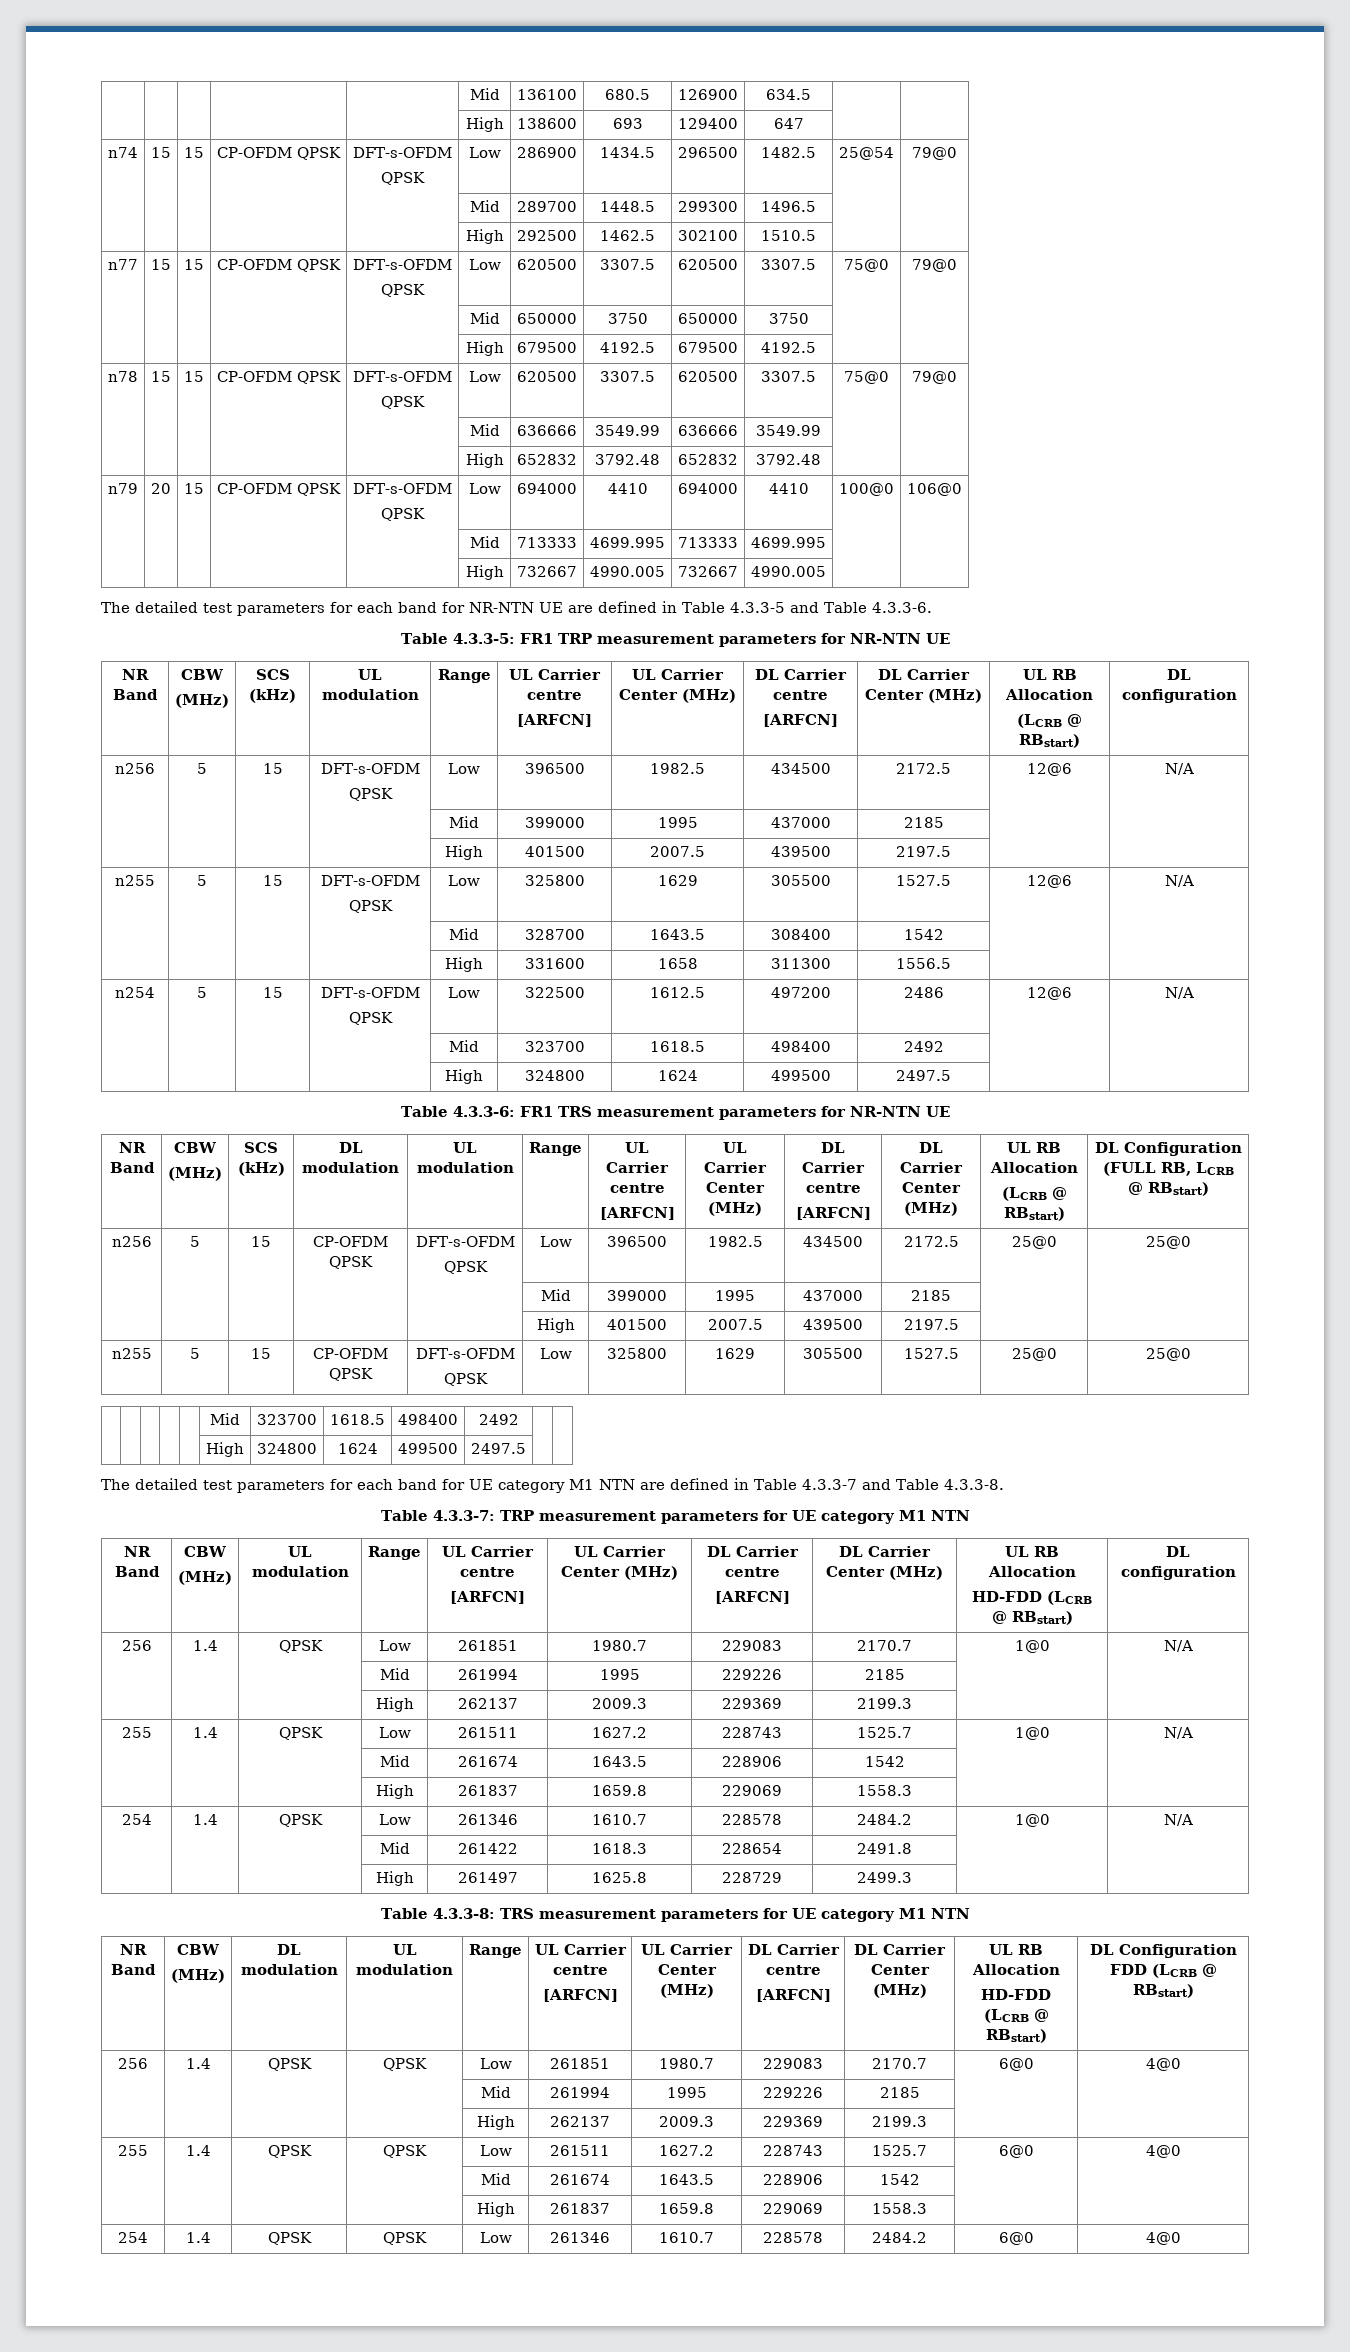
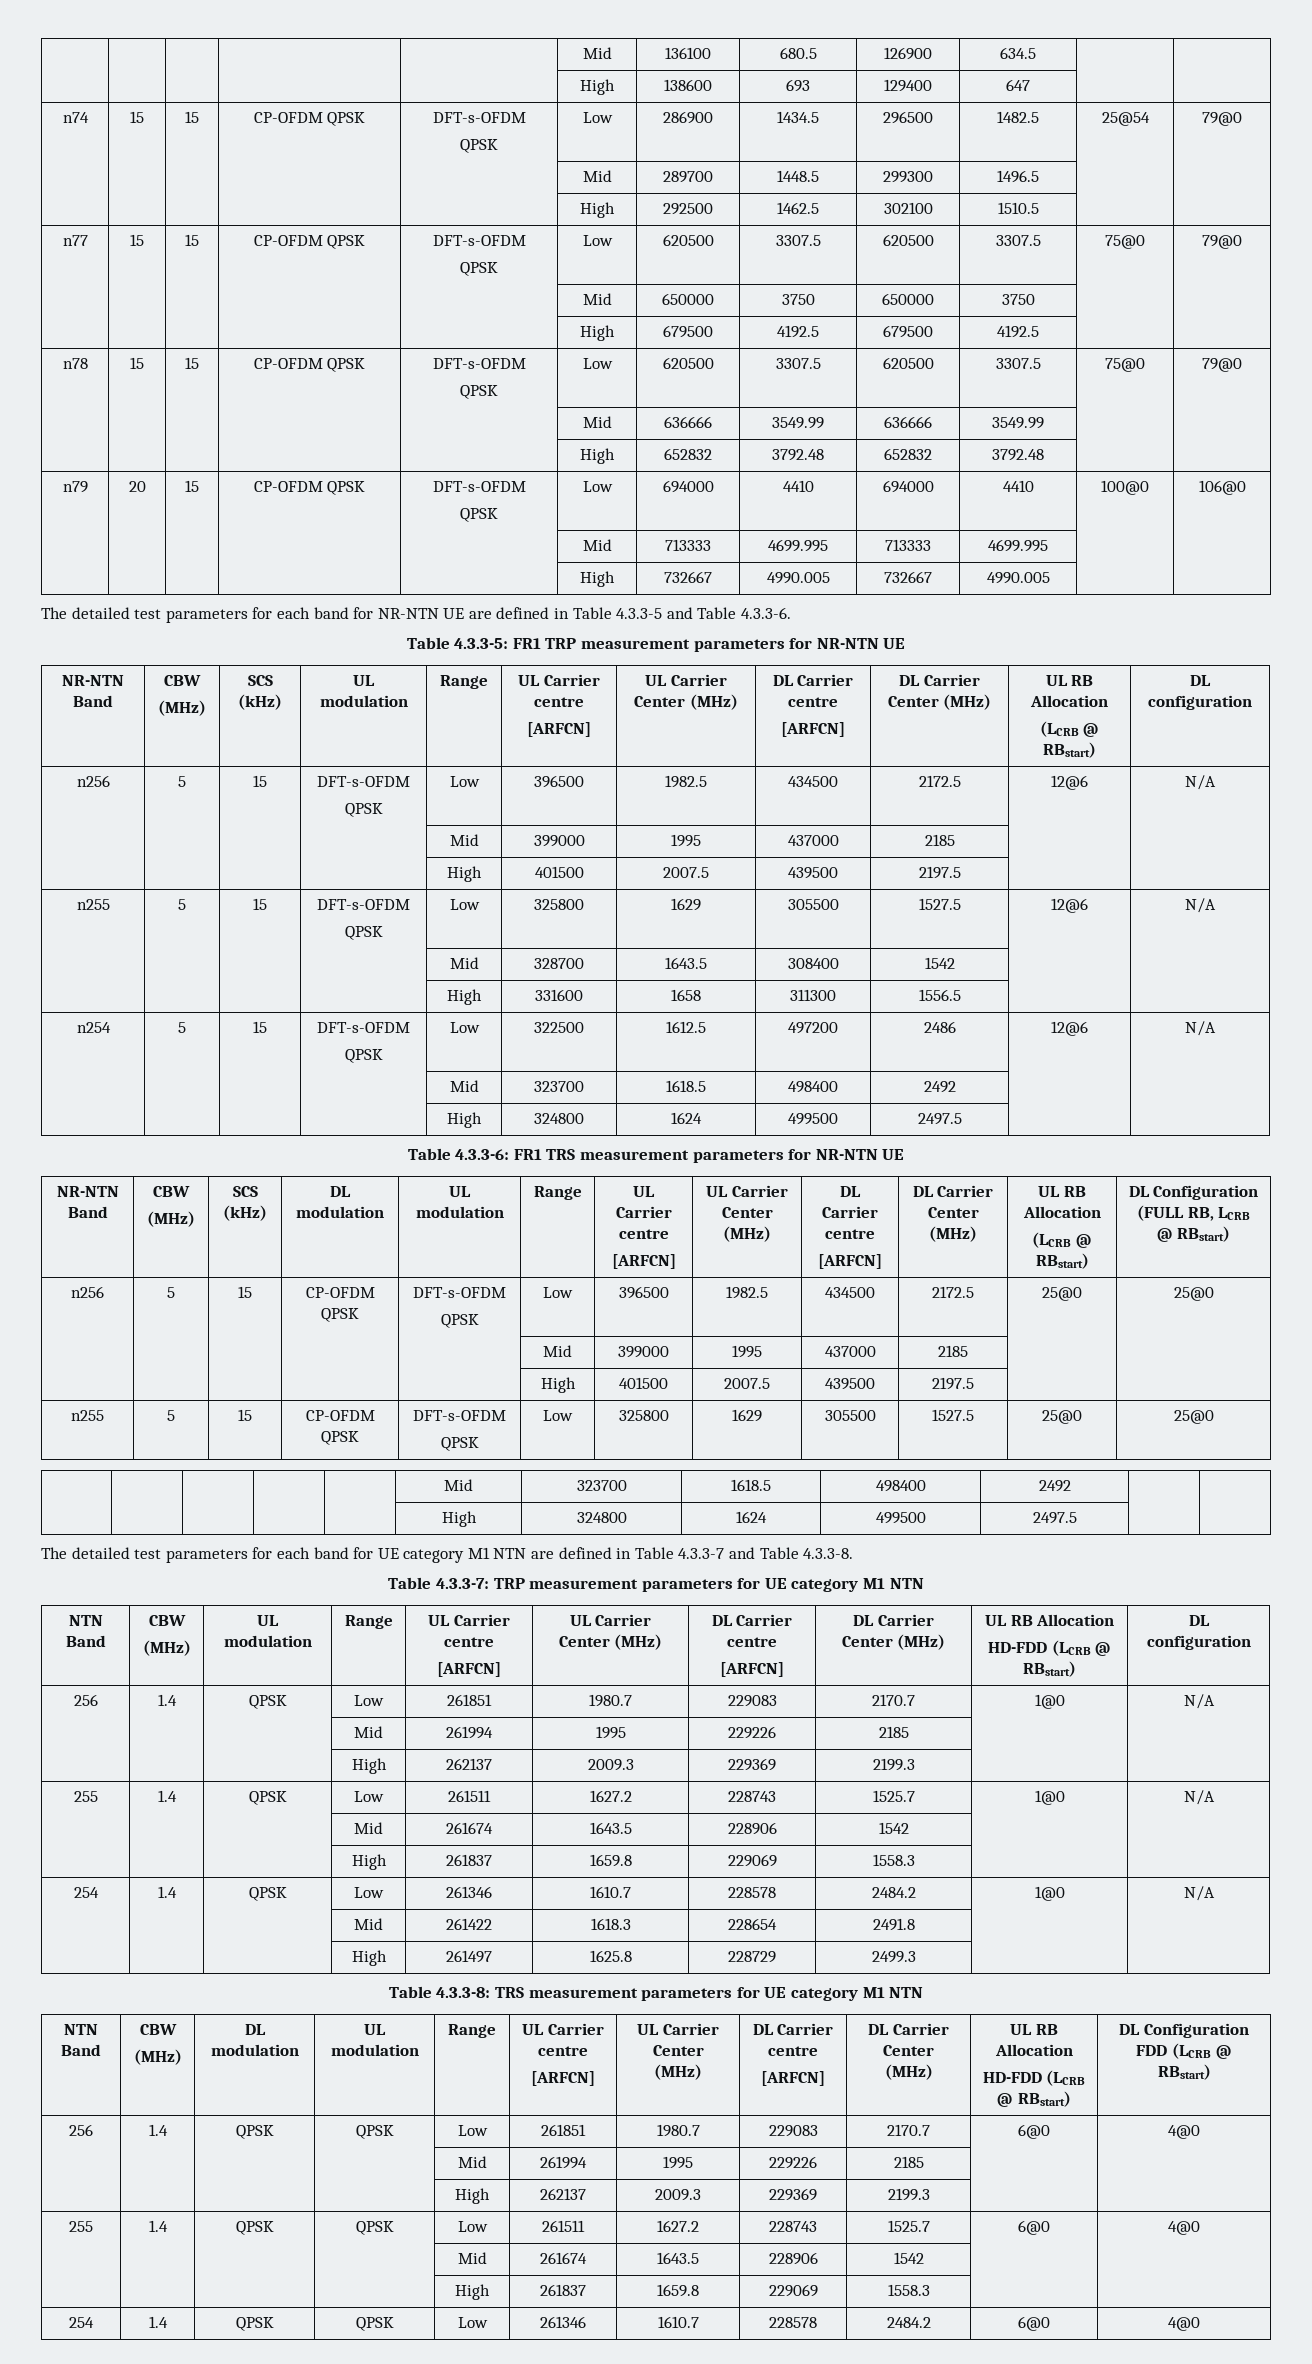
  Table 4.3.3-5: FR1 TRP measurement parameters for NR-NTN UE
- NR Band | CBW
+ NR-NTN Band | CBW
  Table 4.3.3-6: FR1 TRS measurement parameters for NR-NTN UE
- NR Band | CBW
+ NR-NTN Band | CBW
  Table 4.3.3-7: TRP measurement parameters for UE category M1 NTN
- NR Band | CBW
+ NTN Band | CBW
  Table 4.3.3-8: TRS measurement parameters for UE category M1 NTN
- NR Band | CBW
+ NTN Band | CBW

